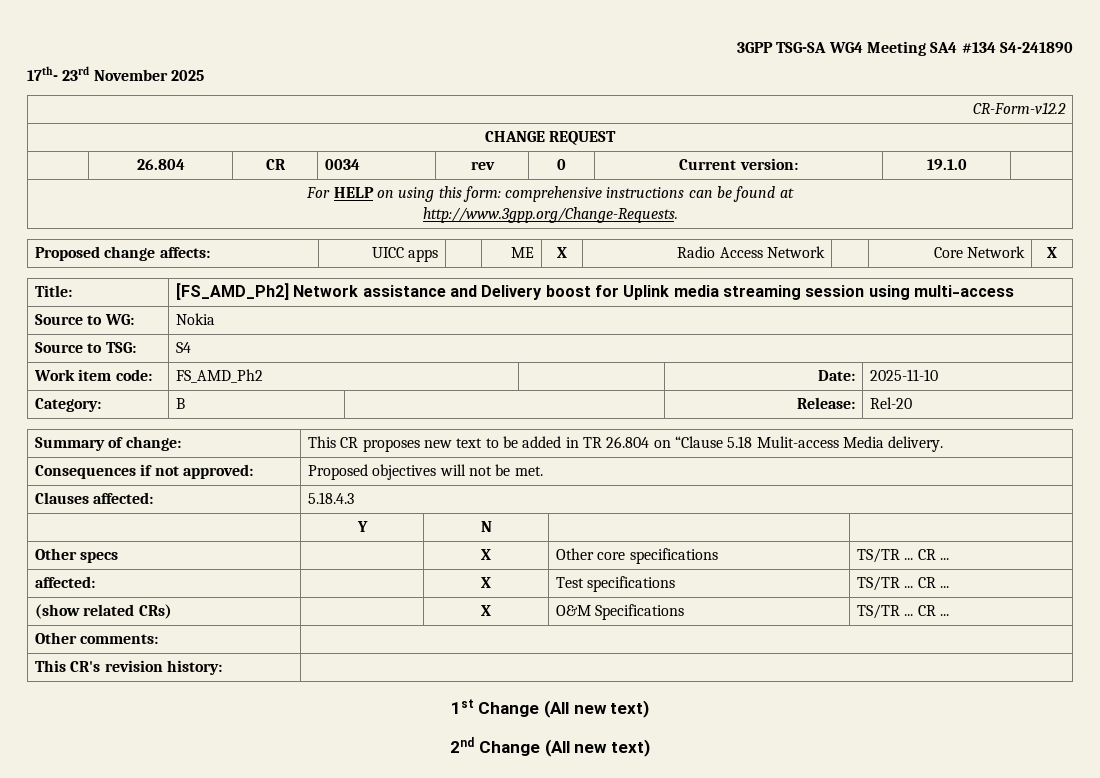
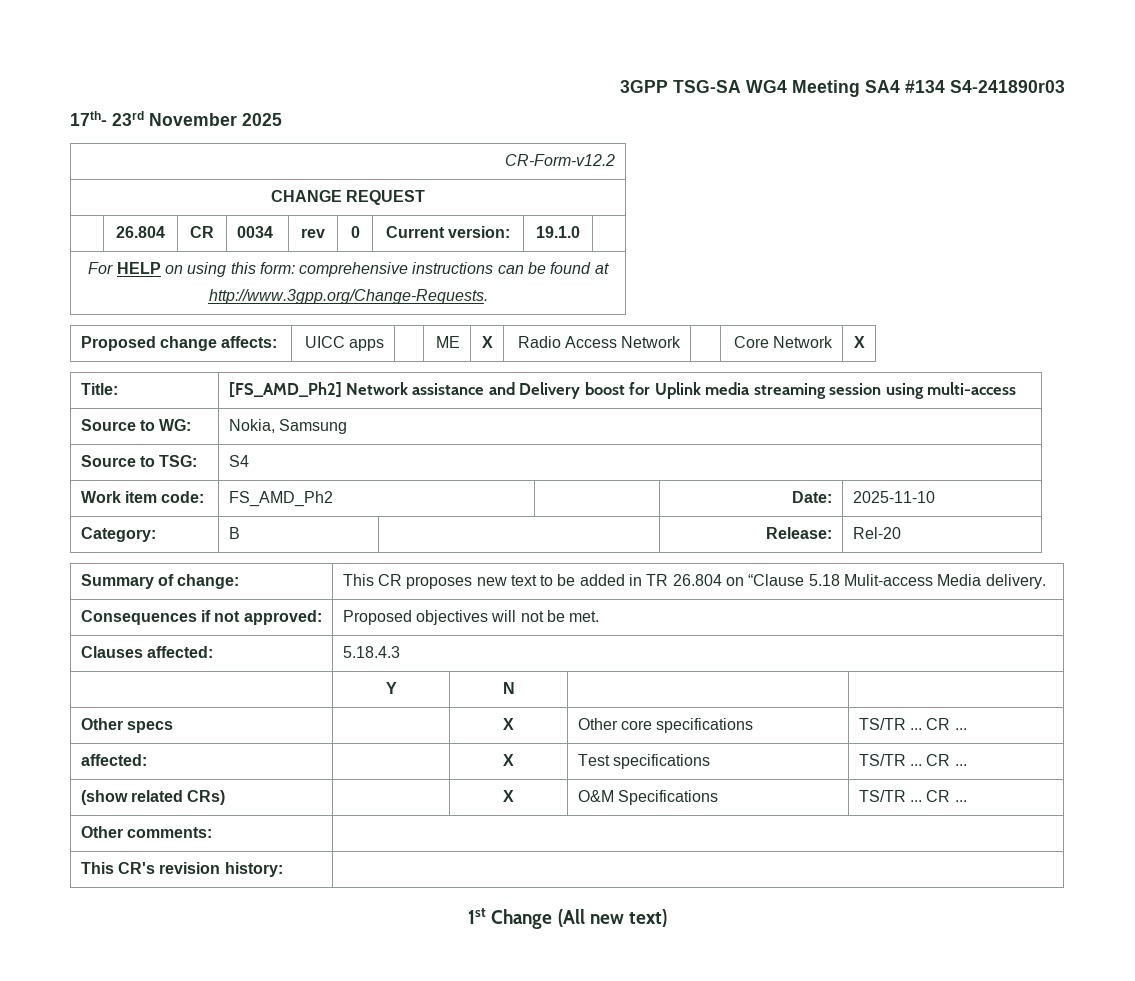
- 3GPP TSG-SA WG4 Meeting SA4 #134 S4-241890
+ 3GPP TSG-SA WG4 Meeting SA4 #134 S4-241890r03
- Source to WG: | Nokia
+ Source to WG: | Nokia, Samsung
- 2nd Change (All new text)

